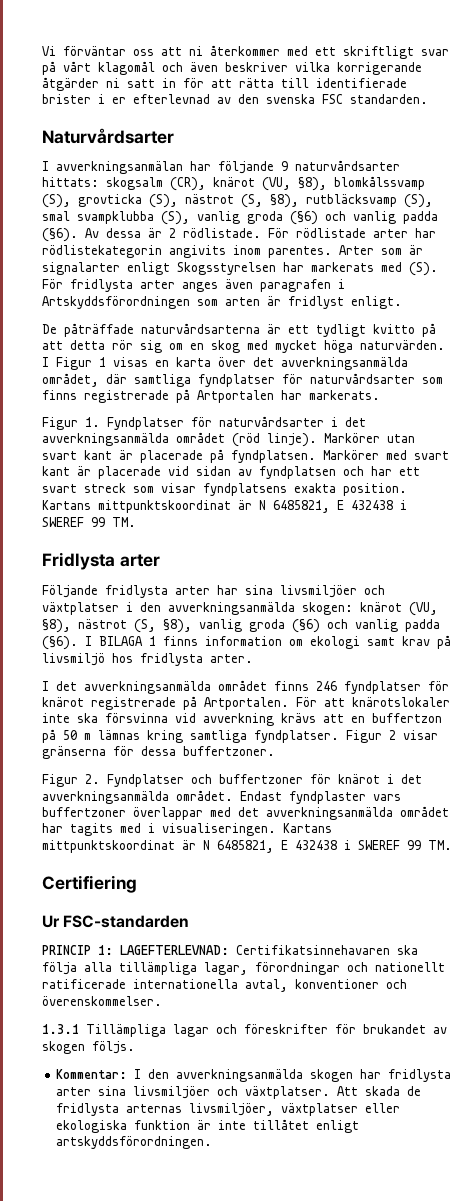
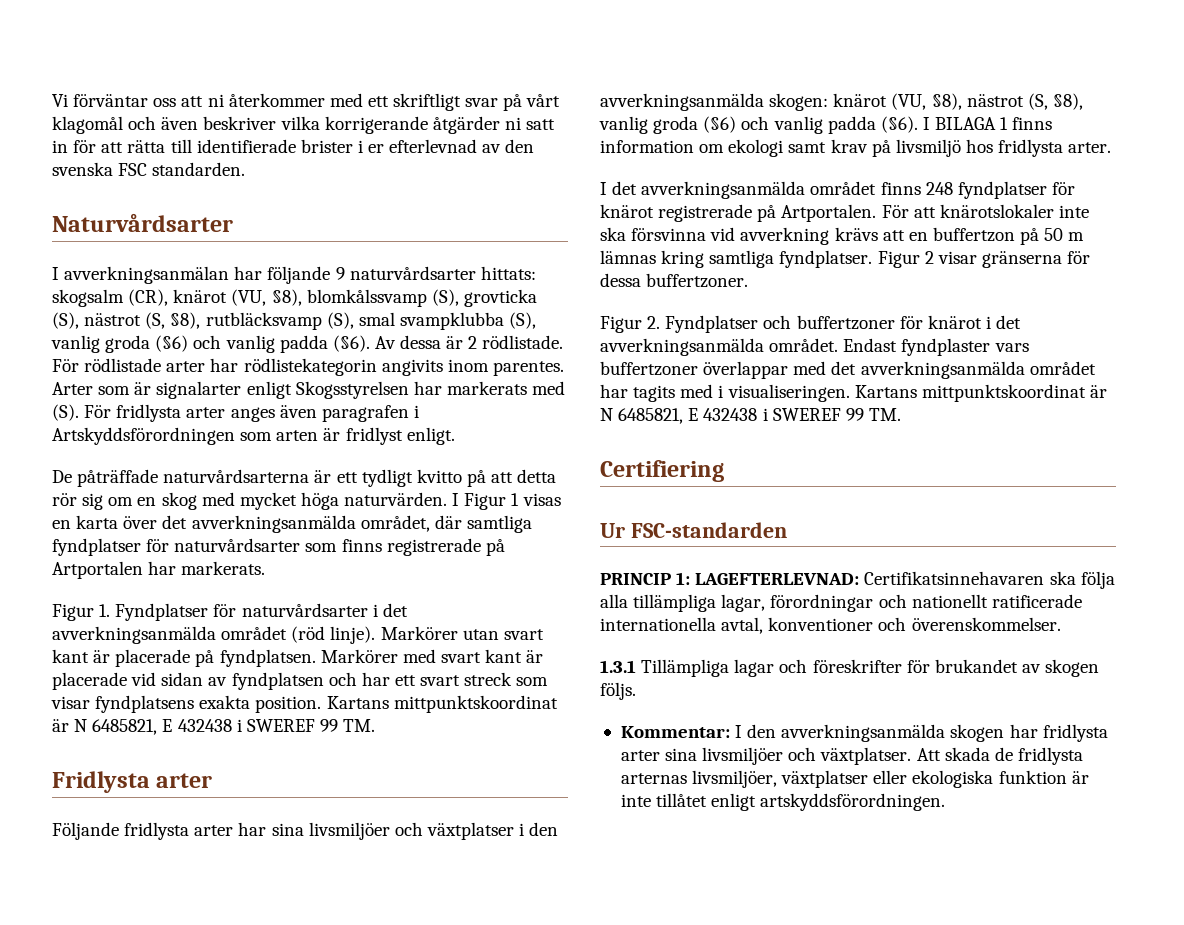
- I det avverkningsanmälda området finns 246 fyndplatser för knärot registrerade på Artportalen.
+ I det avverkningsanmälda området finns 248 fyndplatser för knärot registrerade på Artportalen.

